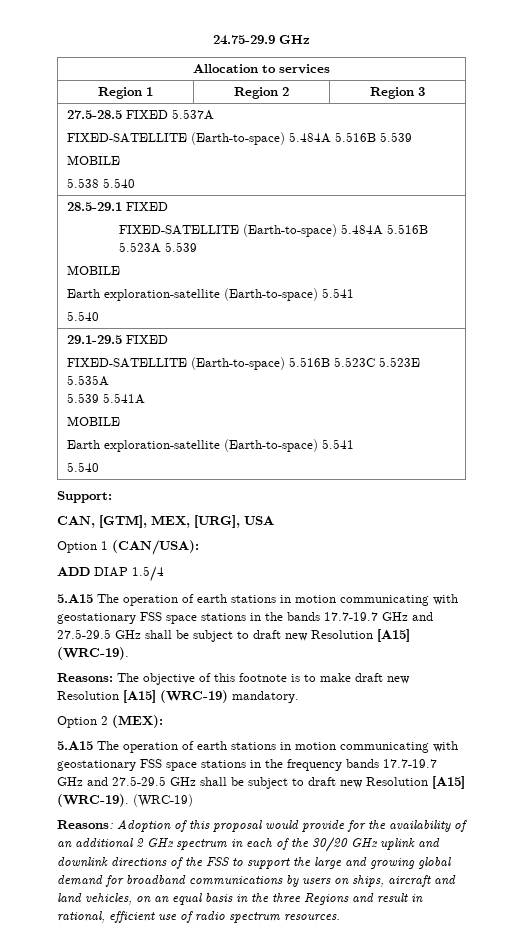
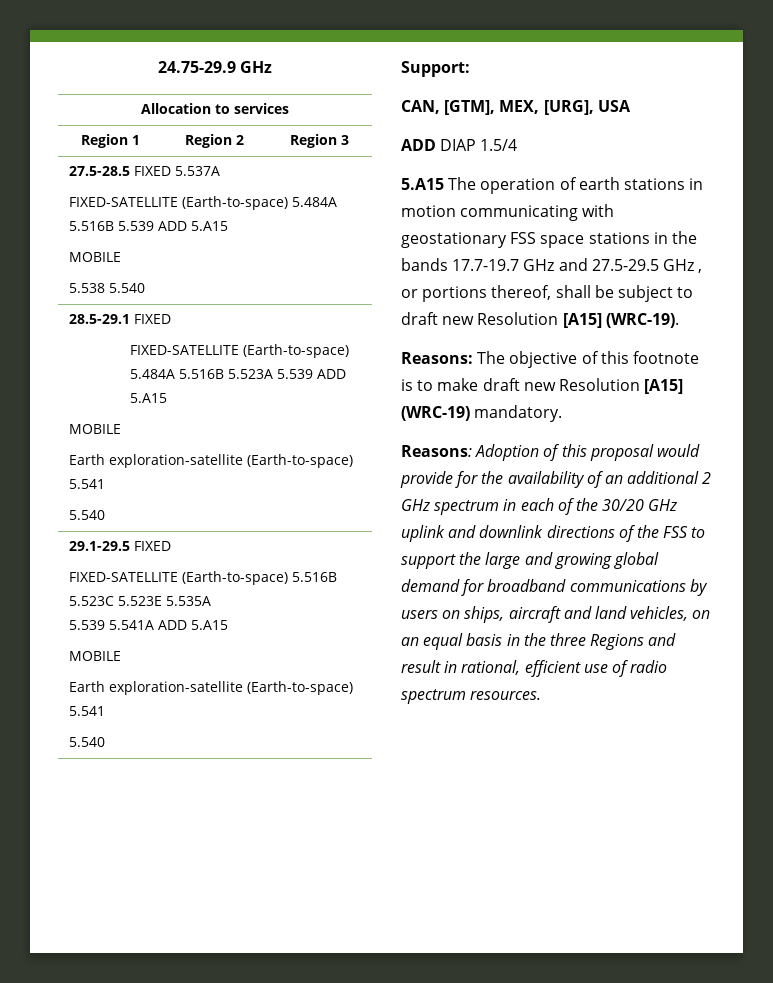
  27.5-28.5 FIXED 5.537A
- FIXED-SATELLITE (Earth-to-space) 5.484A 5.516B 5.539
+ FIXED-SATELLITE (Earth-to-space) 5.484A 5.516B 5.539 ADD 5.A15
  28.5-29.1 FIXED
- FIXED-SATELLITE (Earth-to-space) 5.484A 5.516B 5.523A 5.539
+ FIXED-SATELLITE (Earth-to-space) 5.484A 5.516B 5.523A 5.539 ADD 5.A15
  29.1-29.5 FIXED
  FIXED-SATELLITE (Earth-to-space) 5.516B 5.523C 5.523E 5.535A
- 5.539 5.541A
+ 5.539 5.541A ADD 5.A15
- Option 1 (CAN/USA):
- 5.A15 The operation of earth stations in motion communicating with geostationary FSS space stations in the bands 17.7-19.7 GHz and 27.5-29.5 GHz shall be subject to draft new Resolution [A15] (WRC-19).
+ 5.A15 The operation of earth stations in motion communicating with geostationary FSS space stations in the bands 17.7-19.7 GHz and 27.5-29.5 GHz , or portions thereof, shall be subject to draft new Resolution [A15] (WRC-19).
- Option 2 (MEX):
- 5.A15 The operation of earth stations in motion communicating with geostationary FSS space stations in the frequency bands 17.7-19.7 GHz and 27.5-29.5 GHz shall be subject to draft new Resolution [A15] (WRC-19). (WRC-19)

